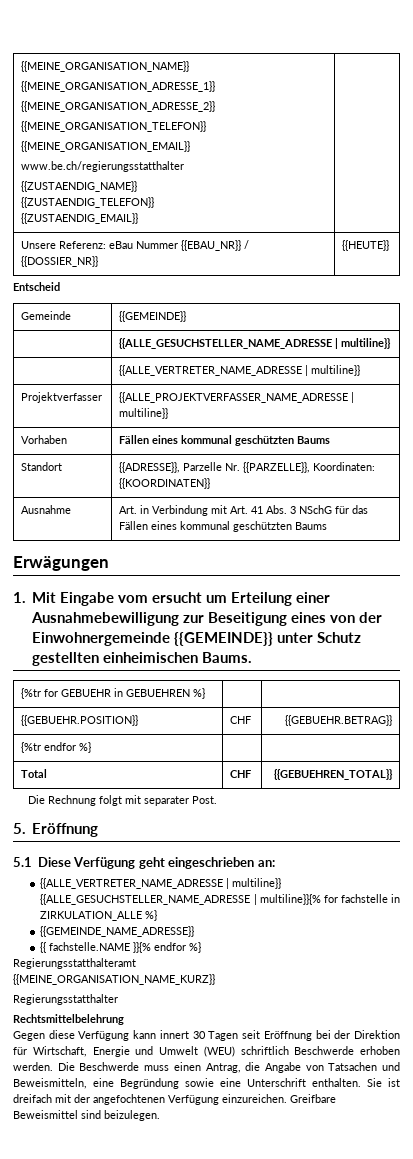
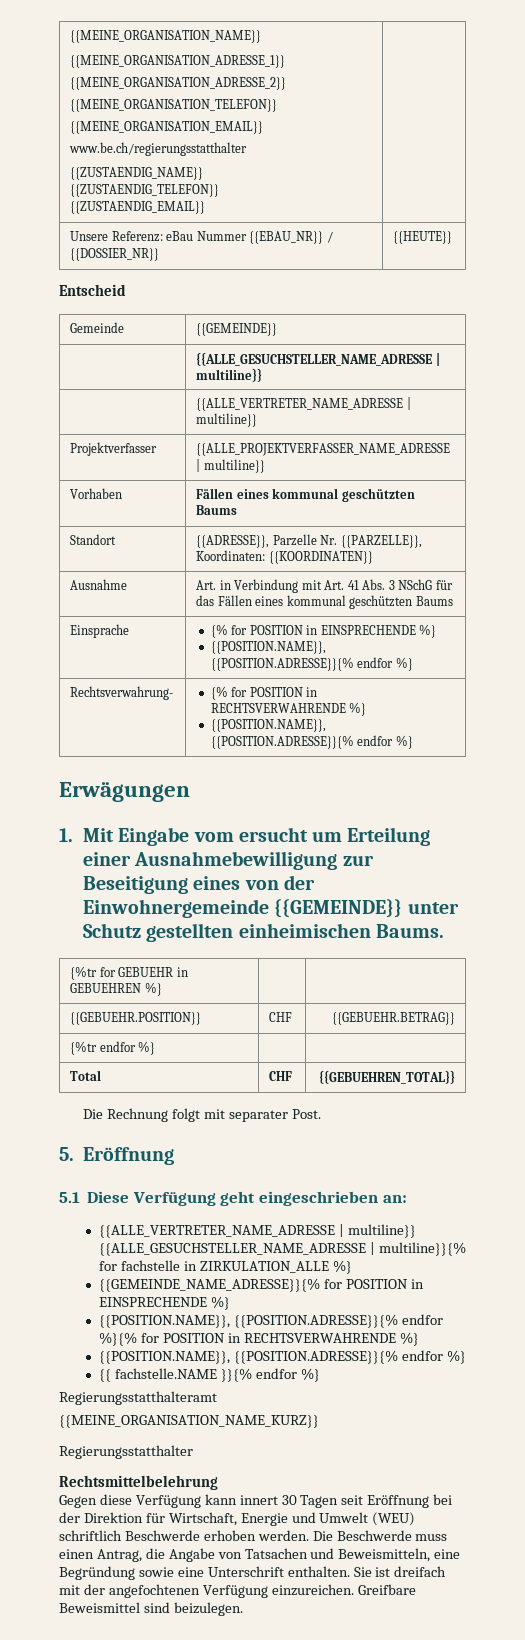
+ Einsprache | {% for POSITION in EINSPRECHENDE %}
+ {{POSITION.NAME}}, {{POSITION.ADRESSE}}{% endfor %}
+ Rechtsverwahrung- | {% for POSITION in RECHTSVERWAHRENDE %}
+ {{POSITION.NAME}}, {{POSITION.ADRESSE}}{% endfor %}
- {{GEMEINDE_NAME_ADRESSE}}
+ {{GEMEINDE_NAME_ADRESSE}}{% for POSITION in EINSPRECHENDE %}
+ {{POSITION.NAME}}, {{POSITION.ADRESSE}}{% endfor %}{% for POSITION in RECHTSVERWAHRENDE %}
+ {{POSITION.NAME}}, {{POSITION.ADRESSE}}{% endfor %}

